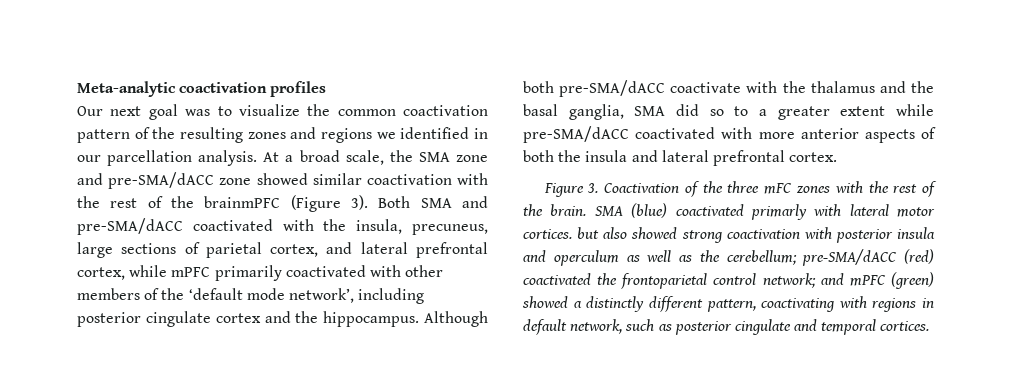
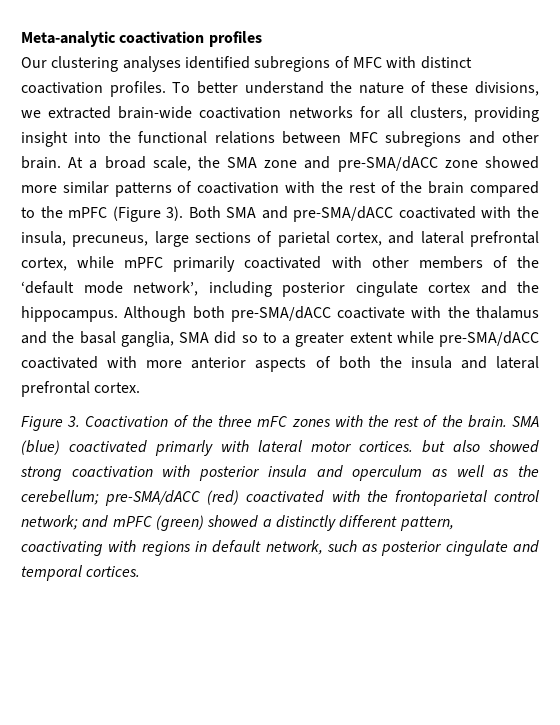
- Our next goal was to visualize the common coactivation pattern of the resulting zones and regions we identified in our parcellation analysis.
+ Our clustering analyses identified subregions of MFC with distinct coactivation profiles. To better understand the nature of these divisions, we extracted brain-wide coactivation networks for all clusters, providing insight into the functional relations between MFC subregions and other brain.
- At a broad scale, the SMA zone and pre-SMA/dACC zone showed similar coactivation with the rest of the brainmPFC (Figure 3).
+ At a broad scale, the SMA zone and pre-SMA/dACC zone showed more similar patterns of coactivation with the rest of the brain compared to the mPFC (Figure 3).
- SMA (blue) coactivated primarly with lateral motor cortices. but also showed strong coactivation with posterior insula and operculum as well as the cerebellum; pre-SMA/dACC (red) coactivated the frontoparietal control network; and mPFC (green) showed a distinctly different pattern, coactivating with regions in default network, such as posterior cingulate and temporal cortices.
+ SMA (blue) coactivated primarly with lateral motor cortices. but also showed strong coactivation with posterior insula and operculum as well as the cerebellum; pre-SMA/dACC (red) coactivated with the frontoparietal control network; and mPFC (green) showed a distinctly different pattern, coactivating with regions in default network, such as posterior cingulate and temporal cortices.

